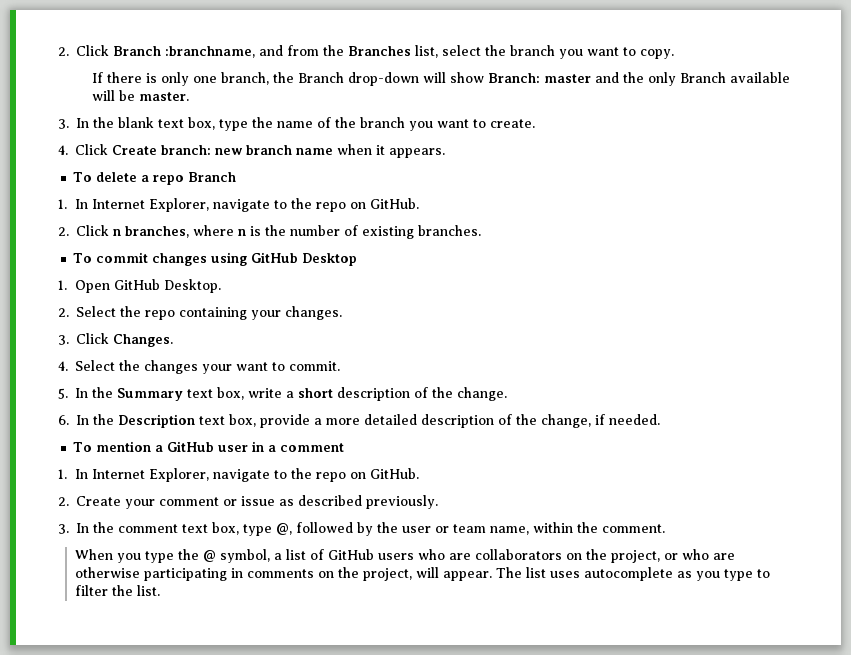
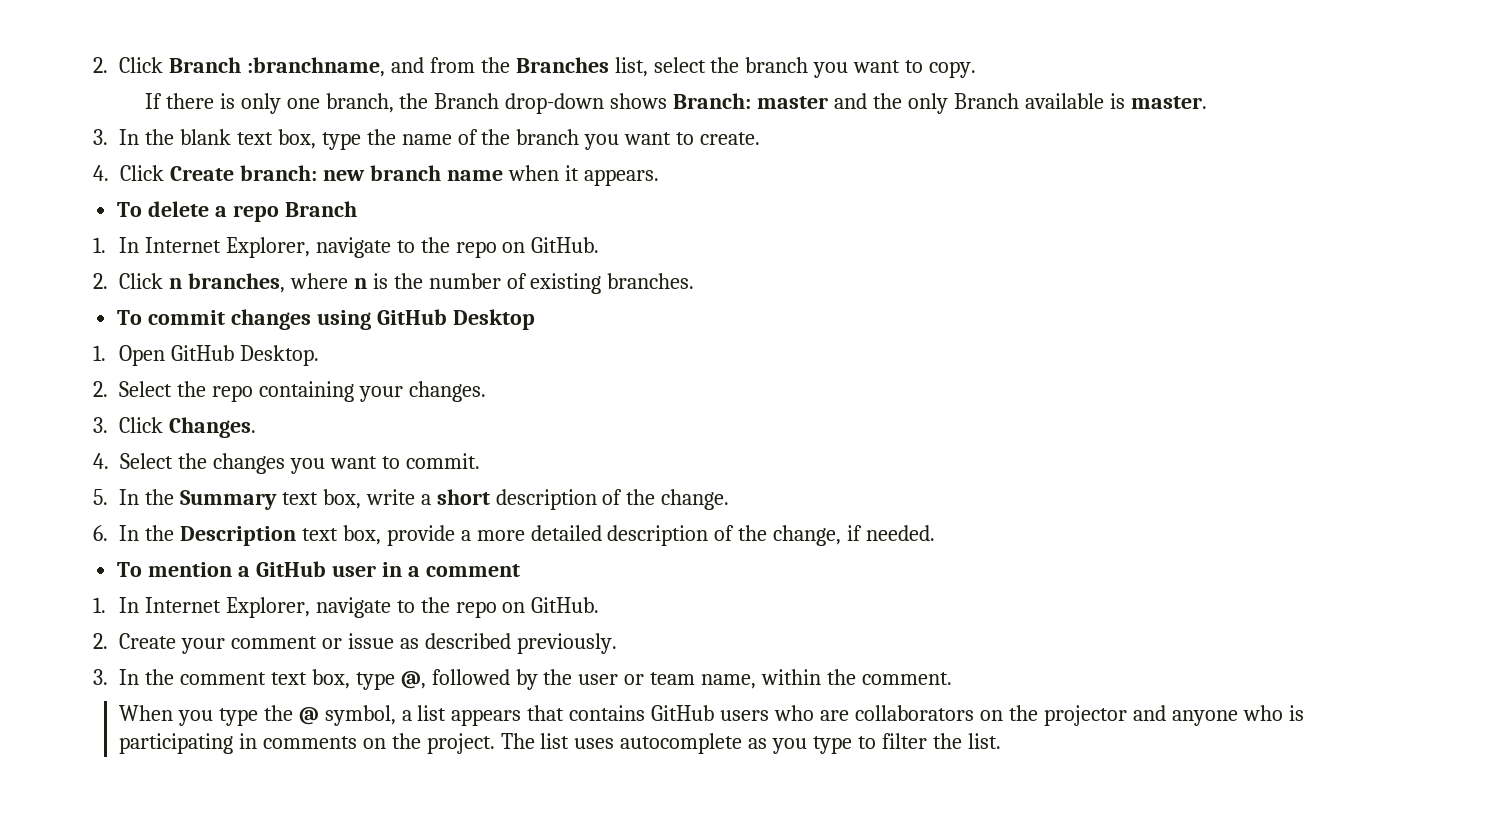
- If there is only one branch, the Branch drop-down will show Branch: master and the only Branch available will be master.
+ If there is only one branch, the Branch drop-down shows Branch: master and the only Branch available is master.
- 4. Select the changes your want to commit.
+ 4. Select the changes you want to commit.
- When you type the @ symbol, a list of GitHub users who are collaborators on the project, or who are otherwise participating in comments on the project, will appear.
+ When you type the @ symbol, a list appears that contains GitHub users who are collaborators on the projector and anyone who is participating in comments on the project.

